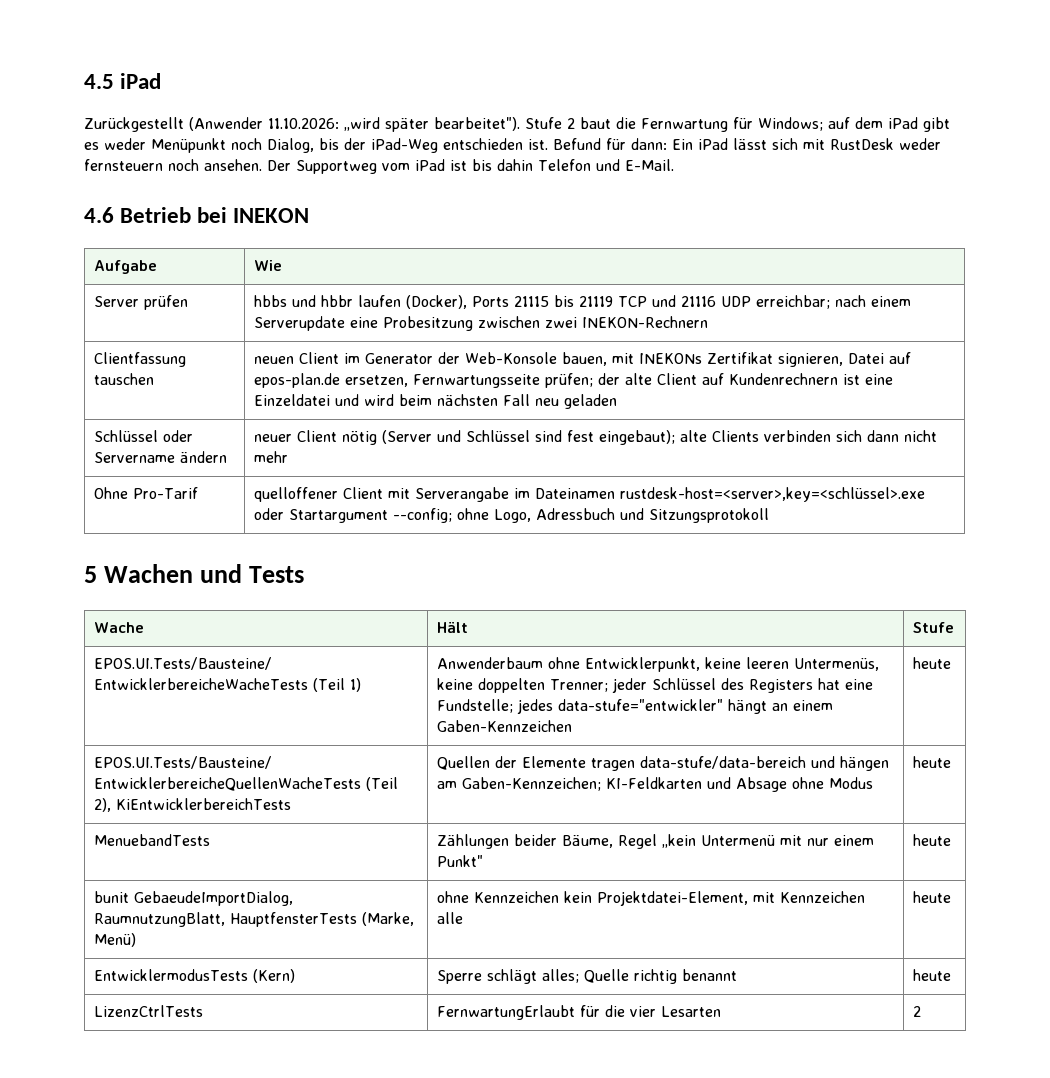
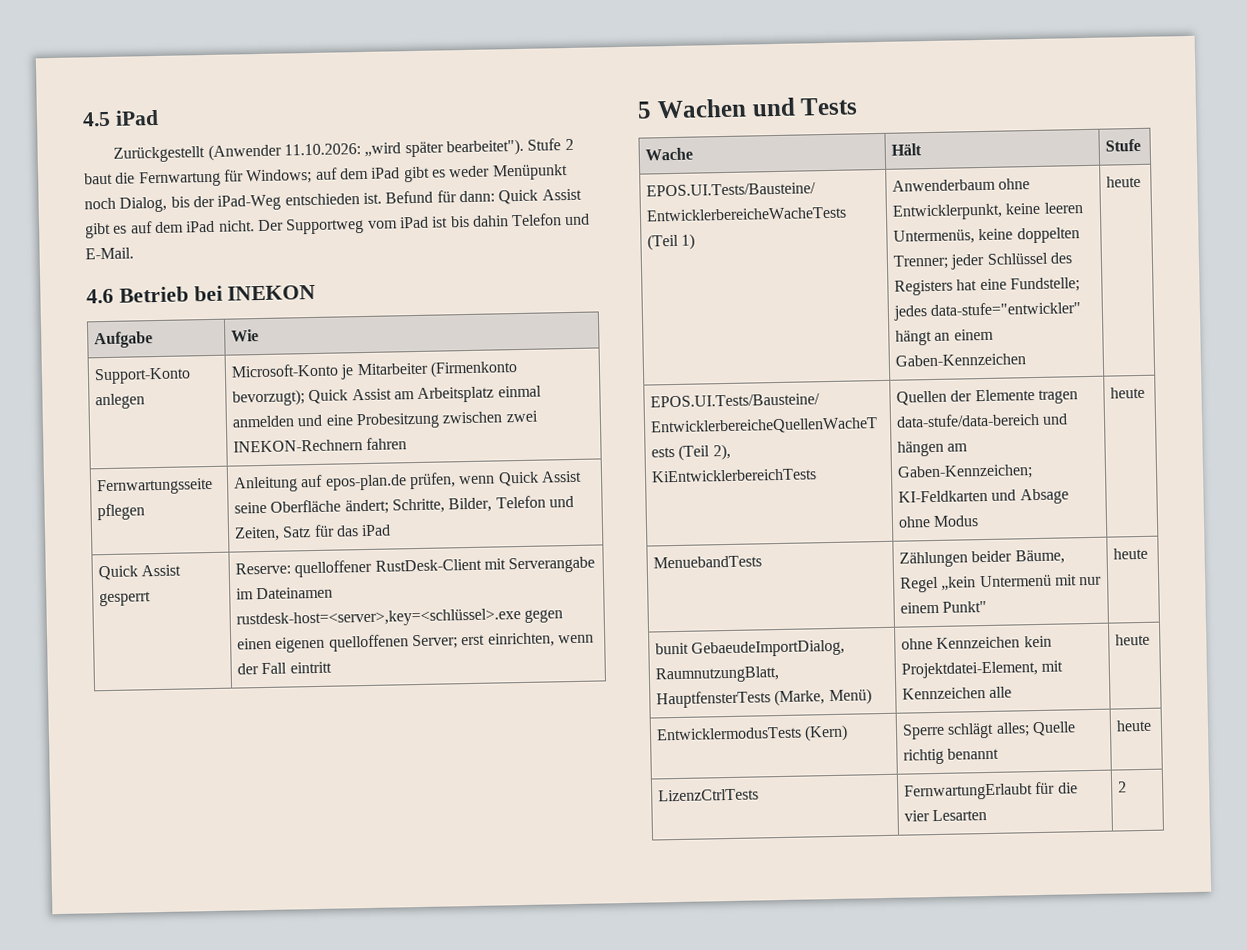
- Befund für dann: Ein iPad lässt sich mit RustDesk weder fernsteuern noch ansehen.
+ Befund für dann: Quick Assist gibt es auf dem iPad nicht.
- Server prüfen | hbbs und hbbr laufen (Docker), Ports 21115 bis 21119 TCP und 21116 UDP erreichbar; nach einem Serverupdate eine Probesitzung zwischen zwei INEKON-Rechnern
- Clientfassung tauschen | neuen Client im Generator der Web-Konsole bauen, mit INEKONs Zertifikat signieren, Datei auf epos-plan.de ersetzen, Fernwartungsseite prüfen; der alte Client auf Kundenrechnern ist eine Einzeldatei und wird beim nächsten Fall neu geladen
- Schlüssel oder Servername ändern | neuer Client nötig (Server und Schlüssel sind fest eingebaut); alte Clients verbinden sich dann nicht mehr
- Ohne Pro-Tarif | quelloffener Client mit Serverangabe im Dateinamen rustdesk-host=<server>,key=<schlüssel>.exe oder Startargument --config; ohne Logo, Adressbuch und Sitzungsprotokoll
+ Support-Konto anlegen | Microsoft-Konto je Mitarbeiter (Firmenkonto bevorzugt); Quick Assist am Arbeitsplatz einmal anmelden und eine Probesitzung zwischen zwei INEKON-Rechnern fahren
+ Fernwartungsseite pflegen | Anleitung auf epos-plan.de prüfen, wenn Quick Assist seine Oberfläche ändert; Schritte, Bilder, Telefon und Zeiten, Satz für das iPad
+ Quick Assist gesperrt | Reserve: quelloffener RustDesk-Client mit Serverangabe im Dateinamen rustdesk-host=<server>,key=<schlüssel>.exe gegen einen eigenen quelloffenen Server; erst einrichten, wenn der Fall eintritt

